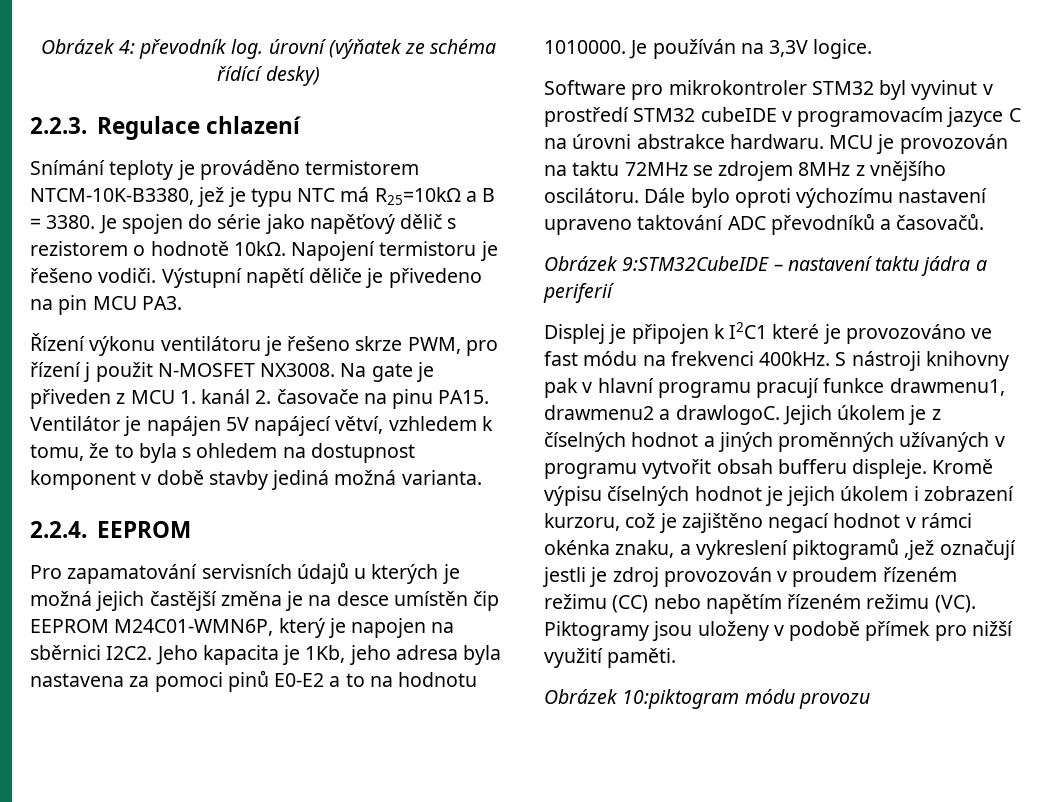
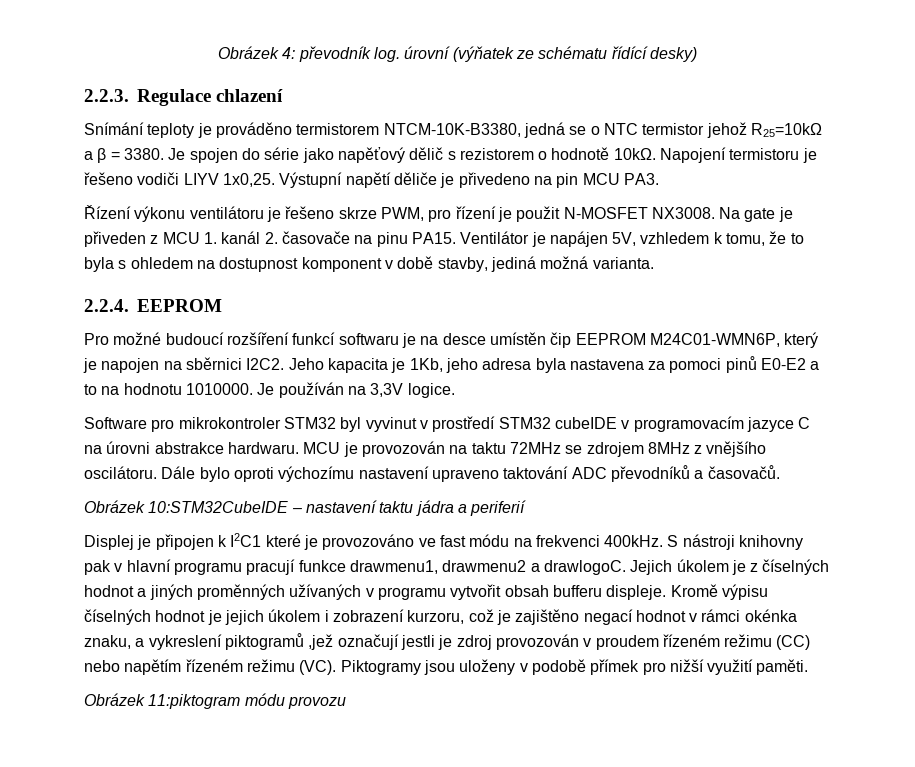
- Obrázek 4: převodník log. úrovní (výňatek ze schéma řídící desky)
+ Obrázek 4: převodník log. úrovní (výňatek ze schématu řídící desky)
- Snímání teploty je prováděno termistorem NTCM-10K-B3380, jež je typu NTC má R25=10kΩ a B = 3380.
+ Snímání teploty je prováděno termistorem NTCM-10K-B3380, jedná se o NTC termistor jehož R25=10kΩ a β = 3380.
- Napojení termistoru je řešeno vodiči.
+ Napojení termistoru je řešeno vodiči LIYV 1x0,25.
- Řízení výkonu ventilátoru je řešeno skrze PWM, pro řízení j použit N-MOSFET NX3008.
+ Řízení výkonu ventilátoru je řešeno skrze PWM, pro řízení je použit N-MOSFET NX3008.
- Ventilátor je napájen 5V napájecí větví, vzhledem k tomu, že to byla s ohledem na dostupnost komponent v době stavby jediná možná varianta.
+ Ventilátor je napájen 5V, vzhledem k tomu, že to byla s ohledem na dostupnost komponent v době stavby, jediná možná varianta.
- Pro zapamatování servisních údajů u kterých je možná jejich častější změna je na desce umístěn čip EEPROM M24C01-WMN6P, který je napojen na sběrnici I2C2.
+ Pro možné budoucí rozšíření funkcí softwaru je na desce umístěn čip EEPROM M24C01-WMN6P, který je napojen na sběrnici I2C2.
- Obrázek 9:STM32CubeIDE – nastavení taktu jádra a periferií
+ Obrázek 10:STM32CubeIDE – nastavení taktu jádra a periferií
- Obrázek 10:piktogram módu provozu
+ Obrázek 11:piktogram módu provozu

